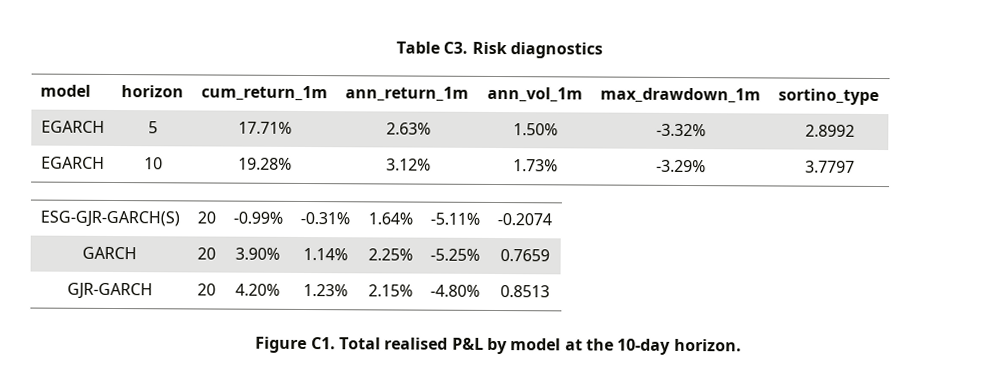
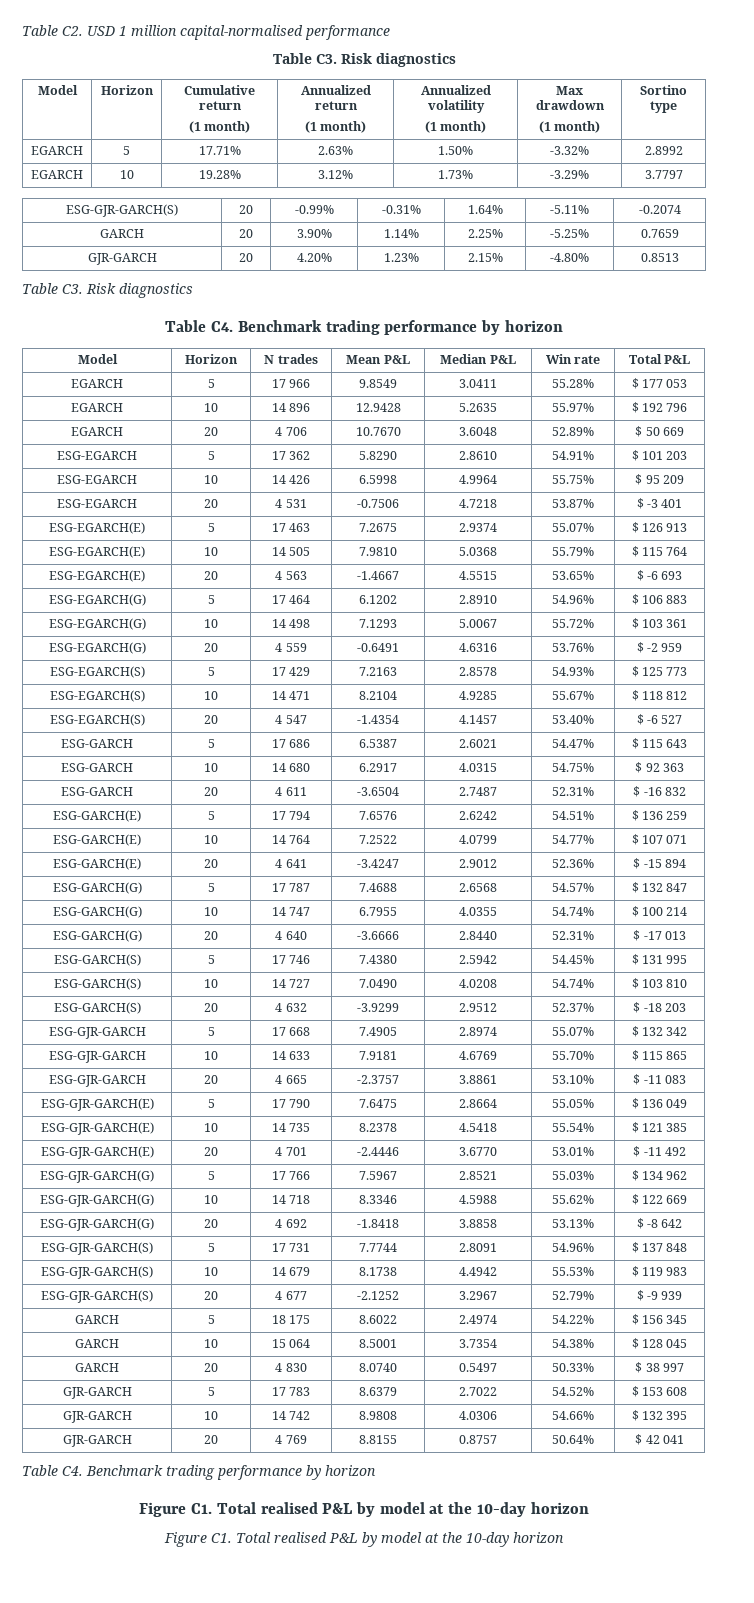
+ Table C2. USD 1 million capital-normalised performance
  Table C3. Risk diagnostics
- model | horizon | cum_return_1m | ann_return_1m | ann_vol_1m | max_drawdown_1m | sortino_type
+ Model | Horizon | Cumulative return
+ (1 month) | Annualized return
+ (1 month) | Annualized volatility
+ (1 month) | Max drawdown
+ (1 month) | Sortino type
  GJR-GARCH | 20 | 4.20% | 1.23% | 2.15% | -4.80% | 0.8513
- Figure C1. Total realised P&L by model at the 10-day horizon.
+ Table C3. Risk diagnostics
+ Table C4. Benchmark trading performance by horizon
+ Model | Horizon | N trades | Mean P&L | Median P&L | Win rate | Total P&L
+ EGARCH | 5 | 17 966 | 9.8549 | 3.0411 | 55.28% | $ 177 053
+ EGARCH | 10 | 14 896 | 12.9428 | 5.2635 | 55.97% | $ 192 796
+ EGARCH | 20 | 4 706 | 10.7670 | 3.6048 | 52.89% | $ 50 669
+ ESG-EGARCH | 5 | 17 362 | 5.8290 | 2.8610 | 54.91% | $ 101 203
+ ESG-EGARCH | 10 | 14 426 | 6.5998 | 4.9964 | 55.75% | $ 95 209
+ ESG-EGARCH | 20 | 4 531 | -0.7506 | 4.7218 | 53.87% | $ -3 401
+ ESG-EGARCH(E) | 5 | 17 463 | 7.2675 | 2.9374 | 55.07% | $ 126 913
+ ESG-EGARCH(E) | 10 | 14 505 | 7.9810 | 5.0368 | 55.79% | $ 115 764
+ ESG-EGARCH(E) | 20 | 4 563 | -1.4667 | 4.5515 | 53.65% | $ -6 693
+ ESG-EGARCH(G) | 5 | 17 464 | 6.1202 | 2.8910 | 54.96% | $ 106 883
+ ESG-EGARCH(G) | 10 | 14 498 | 7.1293 | 5.0067 | 55.72% | $ 103 361
+ ESG-EGARCH(G) | 20 | 4 559 | -0.6491 | 4.6316 | 53.76% | $ -2 959
+ ESG-EGARCH(S) | 5 | 17 429 | 7.2163 | 2.8578 | 54.93% | $ 125 773
+ ESG-EGARCH(S) | 10 | 14 471 | 8.2104 | 4.9285 | 55.67% | $ 118 812
+ ESG-EGARCH(S) | 20 | 4 547 | -1.4354 | 4.1457 | 53.40% | $ -6 527
+ ESG-GARCH | 5 | 17 686 | 6.5387 | 2.6021 | 54.47% | $ 115 643
+ ESG-GARCH | 10 | 14 680 | 6.2917 | 4.0315 | 54.75% | $ 92 363
+ ESG-GARCH | 20 | 4 611 | -3.6504 | 2.7487 | 52.31% | $ -16 832
+ ESG-GARCH(E) | 5 | 17 794 | 7.6576 | 2.6242 | 54.51% | $ 136 259
+ ESG-GARCH(E) | 10 | 14 764 | 7.2522 | 4.0799 | 54.77% | $ 107 071
+ ESG-GARCH(E) | 20 | 4 641 | -3.4247 | 2.9012 | 52.36% | $ -15 894
+ ESG-GARCH(G) | 5 | 17 787 | 7.4688 | 2.6568 | 54.57% | $ 132 847
+ ESG-GARCH(G) | 10 | 14 747 | 6.7955 | 4.0355 | 54.74% | $ 100 214
+ ESG-GARCH(G) | 20 | 4 640 | -3.6666 | 2.8440 | 52.31% | $ -17 013
+ ESG-GARCH(S) | 5 | 17 746 | 7.4380 | 2.5942 | 54.45% | $ 131 995
+ ESG-GARCH(S) | 10 | 14 727 | 7.0490 | 4.0208 | 54.74% | $ 103 810
+ ESG-GARCH(S) | 20 | 4 632 | -3.9299 | 2.9512 | 52.37% | $ -18 203
+ ESG-GJR-GARCH | 5 | 17 668 | 7.4905 | 2.8974 | 55.07% | $ 132 342
+ ESG-GJR-GARCH | 10 | 14 633 | 7.9181 | 4.6769 | 55.70% | $ 115 865
+ ESG-GJR-GARCH | 20 | 4 665 | -2.3757 | 3.8861 | 53.10% | $ -11 083
+ ESG-GJR-GARCH(E) | 5 | 17 790 | 7.6475 | 2.8664 | 55.05% | $ 136 049
+ ESG-GJR-GARCH(E) | 10 | 14 735 | 8.2378 | 4.5418 | 55.54% | $ 121 385
+ ESG-GJR-GARCH(E) | 20 | 4 701 | -2.4446 | 3.6770 | 53.01% | $ -11 492
+ ESG-GJR-GARCH(G) | 5 | 17 766 | 7.5967 | 2.8521 | 55.03% | $ 134 962
+ ESG-GJR-GARCH(G) | 10 | 14 718 | 8.3346 | 4.5988 | 55.62% | $ 122 669
+ ESG-GJR-GARCH(G) | 20 | 4 692 | -1.8418 | 3.8858 | 53.13% | $ -8 642
+ ESG-GJR-GARCH(S) | 5 | 17 731 | 7.7744 | 2.8091 | 54.96% | $ 137 848
+ ESG-GJR-GARCH(S) | 10 | 14 679 | 8.1738 | 4.4942 | 55.53% | $ 119 983
+ ESG-GJR-GARCH(S) | 20 | 4 677 | -2.1252 | 3.2967 | 52.79% | $ -9 939
+ GARCH | 5 | 18 175 | 8.6022 | 2.4974 | 54.22% | $ 156 345
+ GARCH | 10 | 15 064 | 8.5001 | 3.7354 | 54.38% | $ 128 045
+ GARCH | 20 | 4 830 | 8.0740 | 0.5497 | 50.33% | $ 38 997
+ GJR-GARCH | 5 | 17 783 | 8.6379 | 2.7022 | 54.52% | $ 153 608
+ GJR-GARCH | 10 | 14 742 | 8.9808 | 4.0306 | 54.66% | $ 132 395
+ GJR-GARCH | 20 | 4 769 | 8.8155 | 0.8757 | 50.64% | $ 42 041
+ Table C4. Benchmark trading performance by horizon
+ Figure C1. Total realised P&L by model at the 10-day horizon
+ Figure C1. Total realised P&L by model at the 10-day horizon

